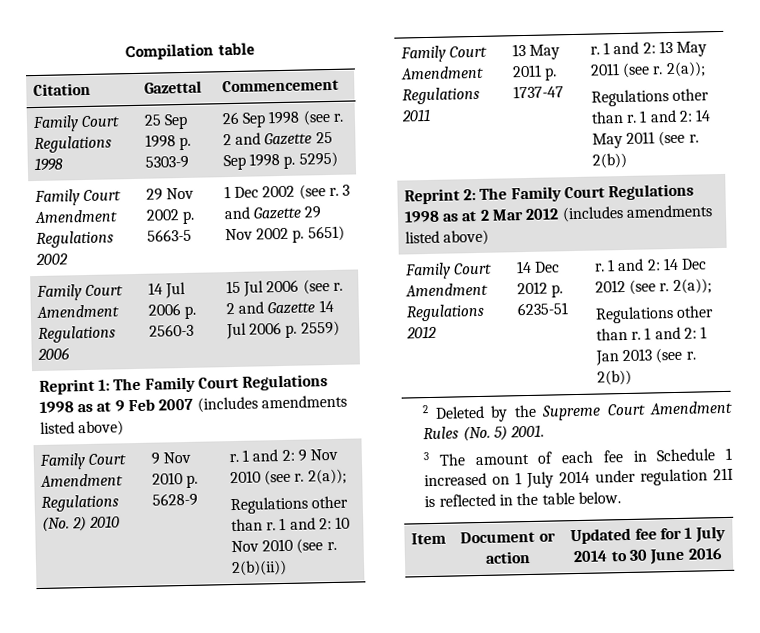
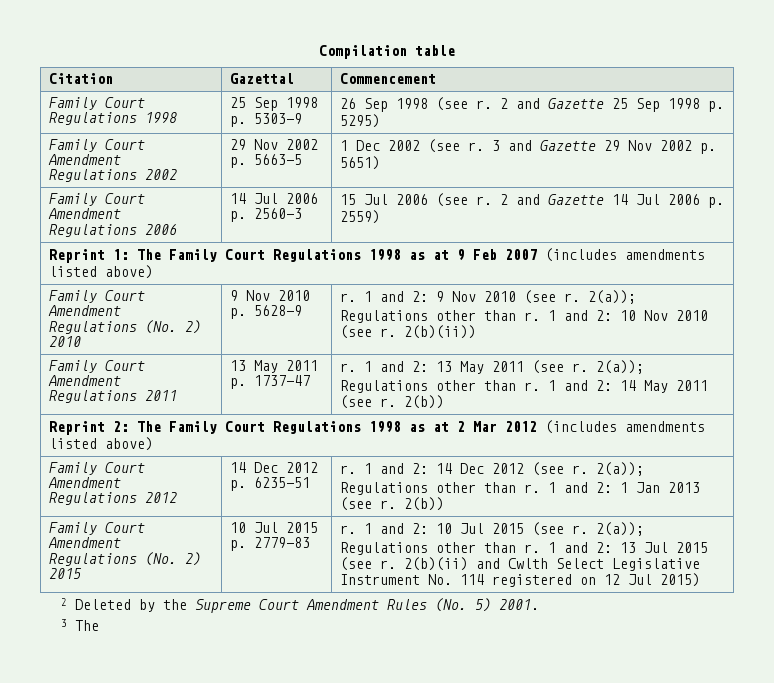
+ Family Court Amendment Regulations (No. 2) 2015 | 10 Jul 2015 p. 2779-83 | r. 1 and 2: 10 Jul 2015 (see r. 2(a));
+ Regulations other than r. 1 and 2: 13 Jul 2015 (see r. 2(b)(ii) and Cwlth Select Legislative Instrument No. 114 registered on 12 Jul 2015)
- 3 The amount of each fee in Schedule 1 increased on 1 July 2014 under regulation 21I is reflected in the table below.
- Item | Document or action | Updated fee for 1 July 2014 to 30 June 2016
+ 3 The

